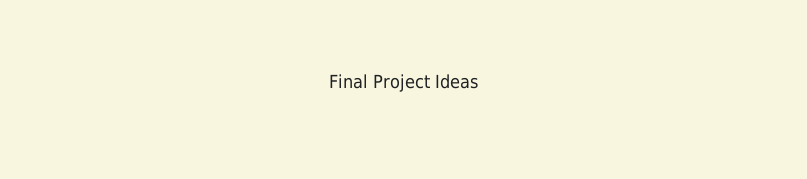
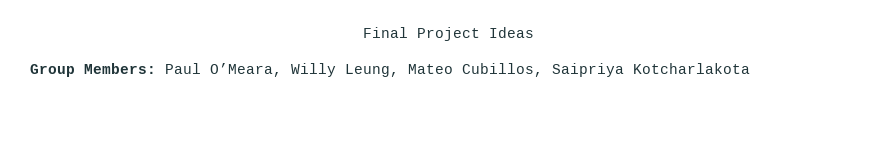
+ Group Members: Paul O’Meara, Willy Leung, Mateo Cubillos, Saipriya Kotcharlakota

